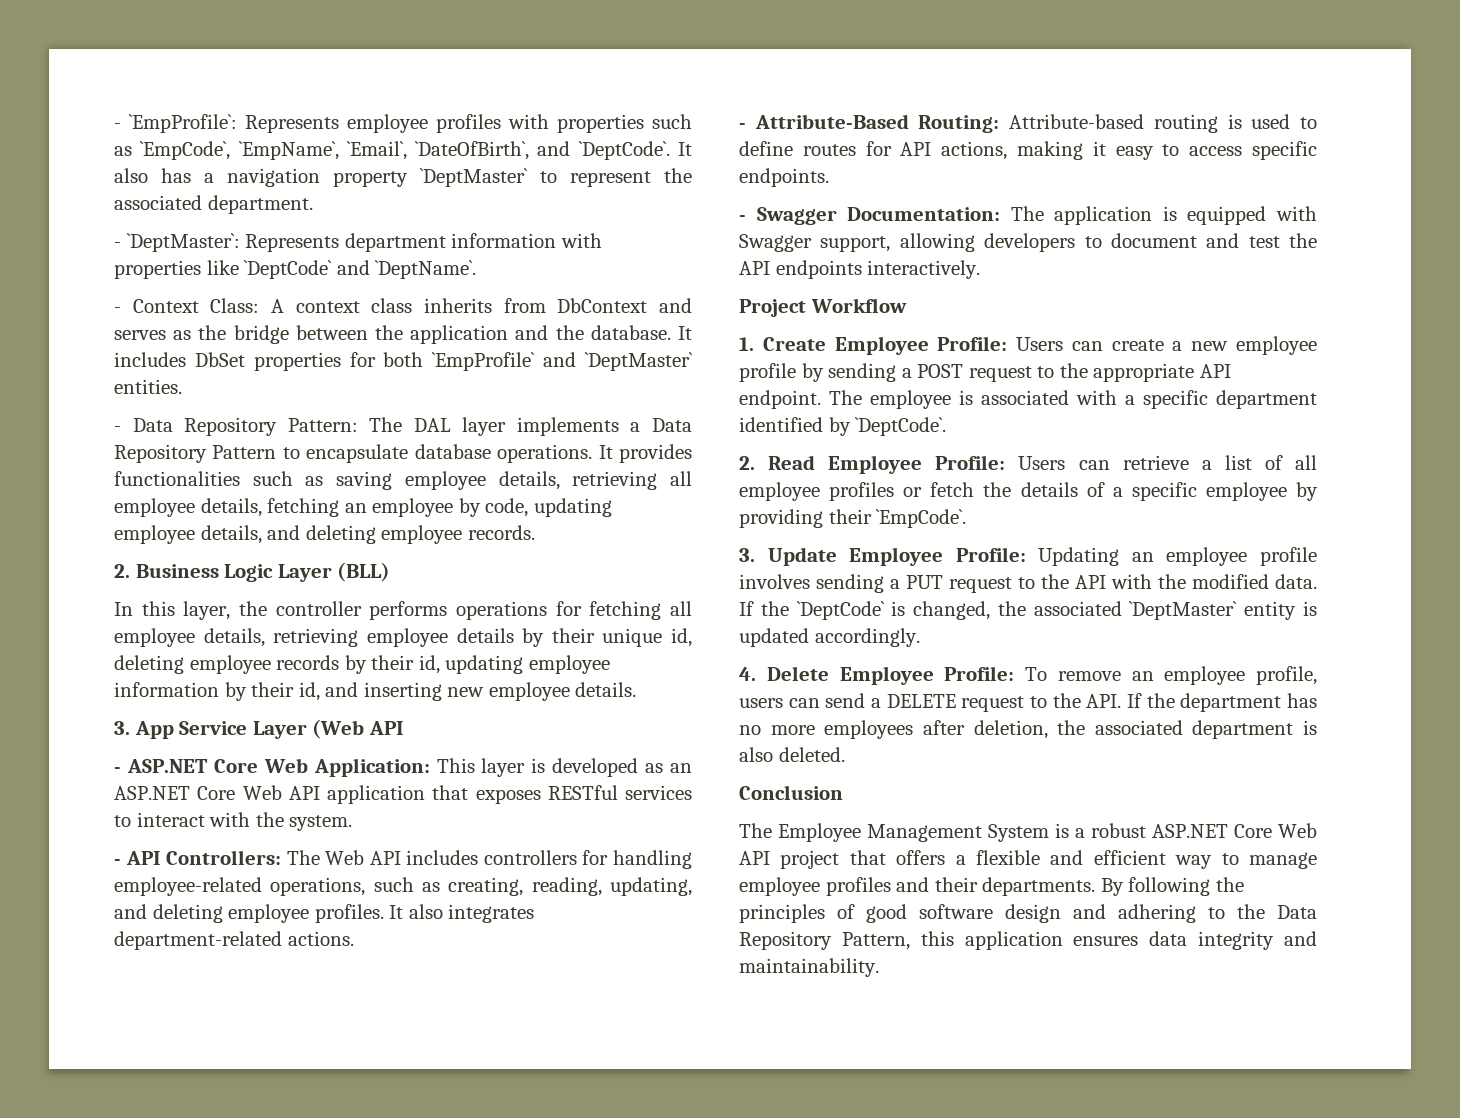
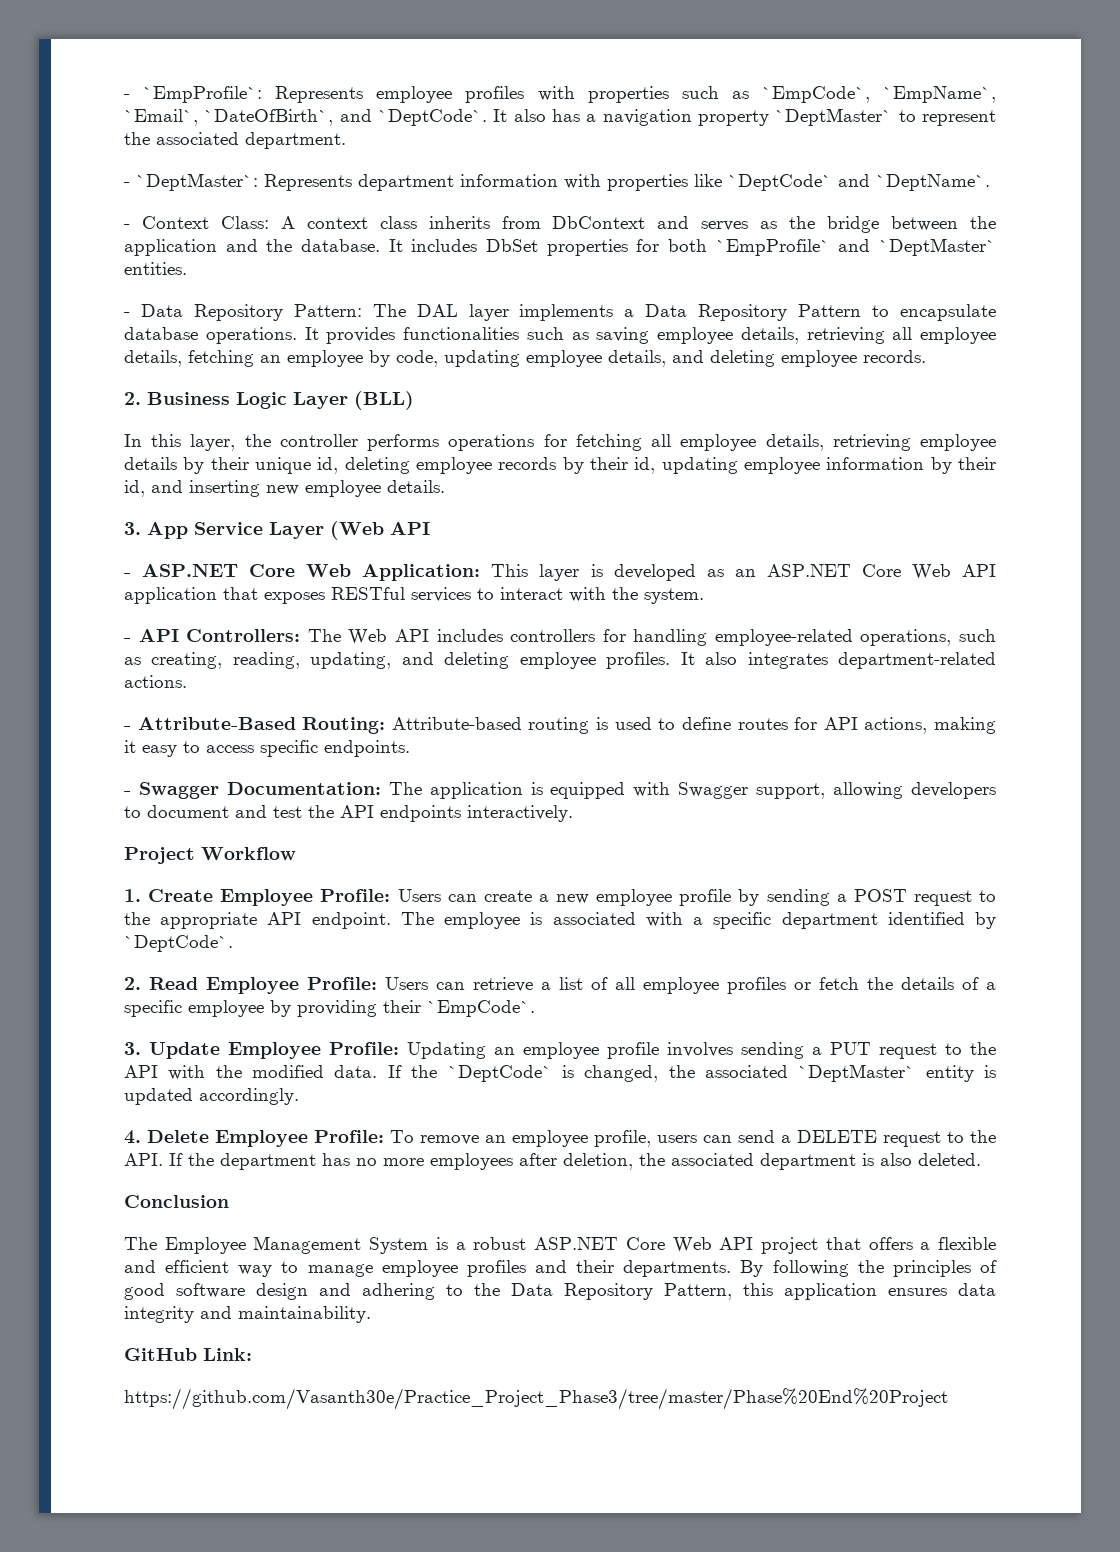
+ GitHub Link:
+ https://github.com/Vasanth30e/Practice_Project_Phase3/tree/master/Phase%20End%20Project

